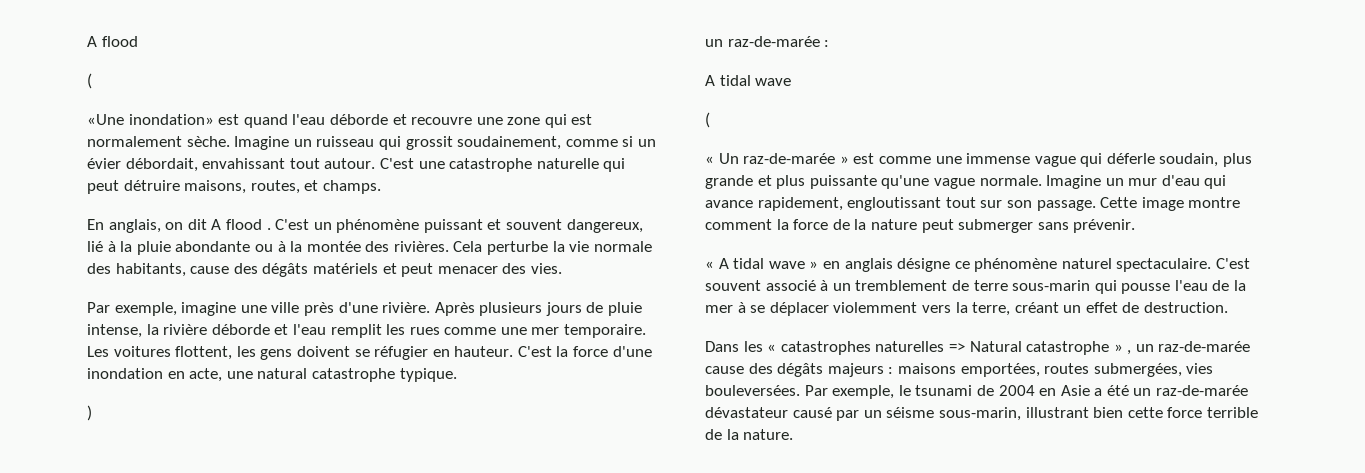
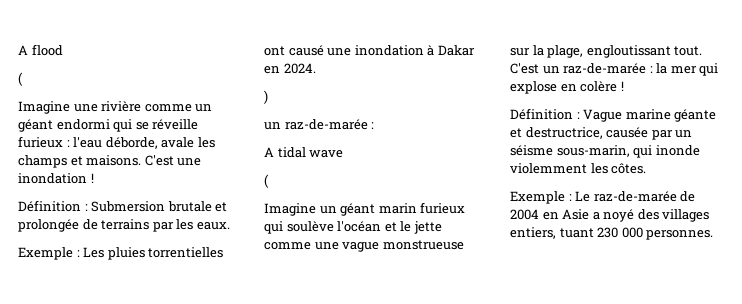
- «Une inondation» est quand l'eau déborde et recouvre une zone qui est normalement sèche. Imagine un ruisseau qui grossit soudainement, comme si un évier débordait, envahissant tout autour. C'est une catastrophe naturelle qui peut détruire maisons, routes, et champs.
- En anglais, on dit A flood . C'est un phénomène puissant et souvent dangereux, lié à la pluie abondante ou à la montée des rivières. Cela perturbe la vie normale des habitants, cause des dégâts matériels et peut menacer des vies.
- Par exemple, imagine une ville près d'une rivière. Après plusieurs jours de pluie intense, la rivière déborde et l'eau remplit les rues comme une mer temporaire. Les voitures flottent, les gens doivent se réfugier en hauteur. C'est la force d'une inondation en acte, une natural catastrophe typique.
+ Imagine une rivière comme un géant endormi qui se réveille furieux : l'eau déborde, avale les champs et maisons. C'est une inondation !
+ Définition : Submersion brutale et prolongée de terrains par les eaux.
+ Exemple : Les pluies torrentielles ont causé une inondation à Dakar en 2024.
- « Un raz-de-marée » est comme une immense vague qui déferle soudain, plus grande et plus puissante qu'une vague normale. Imagine un mur d'eau qui avance rapidement, engloutissant tout sur son passage. Cette image montre comment la force de la nature peut submerger sans prévenir.
- « A tidal wave » en anglais désigne ce phénomène naturel spectaculaire. C'est souvent associé à un tremblement de terre sous-marin qui pousse l'eau de la mer à se déplacer violemment vers la terre, créant un effet de destruction.
- Dans les « catastrophes naturelles => Natural catastrophe » , un raz-de-marée cause des dégâts majeurs : maisons emportées, routes submergées, vies bouleversées. Par exemple, le tsunami de 2004 en Asie a été un raz-de-marée dévastateur causé par un séisme sous-marin, illustrant bien cette force terrible de la nature.
+ Imagine un géant marin furieux qui soulève l'océan et le jette comme une vague monstrueuse sur la plage, engloutissant tout. C'est un raz-de-marée : la mer qui explose en colère !
+ Définition : Vague marine géante et destructrice, causée par un séisme sous-marin, qui inonde violemment les côtes.
+ Exemple : Le raz-de-marée de 2004 en Asie a noyé des villages entiers, tuant 230 000 personnes.

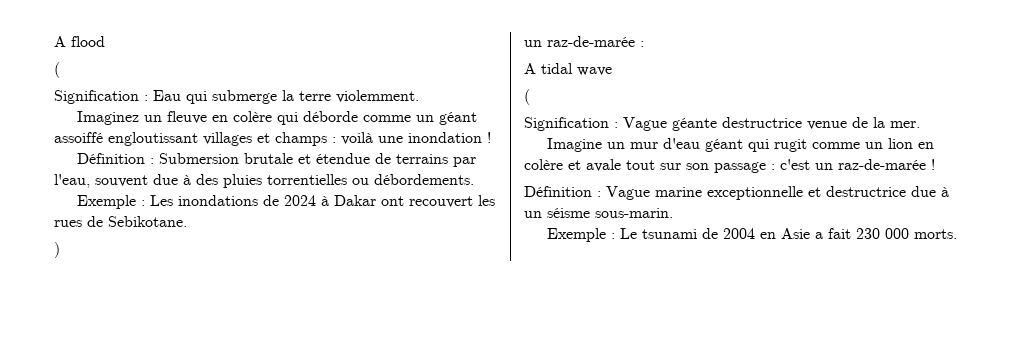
- Imagine une rivière comme un géant endormi qui se réveille furieux : l'eau déborde, avale les champs et maisons. C'est une inondation !
+ Signification : Eau qui submerge la terre violemment.
+ Imaginez un fleuve en colère qui déborde comme un géant assoiffé engloutissant villages et champs : voilà une inondation !
- Définition : Submersion brutale et prolongée de terrains par les eaux.
- Exemple : Les pluies torrentielles ont causé une inondation à Dakar en 2024.
+ Définition : Submersion brutale et étendue de terrains par l'eau, souvent due à des pluies torrentielles ou débordements.
+ Exemple : Les inondations de 2024 à Dakar ont recouvert les rues de Sebikotane.
- Imagine un géant marin furieux qui soulève l'océan et le jette comme une vague monstrueuse sur la plage, engloutissant tout. C'est un raz-de-marée : la mer qui explose en colère !
+ Signification : Vague géante destructrice venue de la mer.
+ Imagine un mur d'eau géant qui rugit comme un lion en colère et avale tout sur son passage : c'est un raz-de-marée !
- Définition : Vague marine géante et destructrice, causée par un séisme sous-marin, qui inonde violemment les côtes.
+ Définition : Vague marine exceptionnelle et destructrice due à un séisme sous-marin.
- Exemple : Le raz-de-marée de 2004 en Asie a noyé des villages entiers, tuant 230 000 personnes.
+ Exemple : Le tsunami de 2004 en Asie a fait 230 000 morts.

